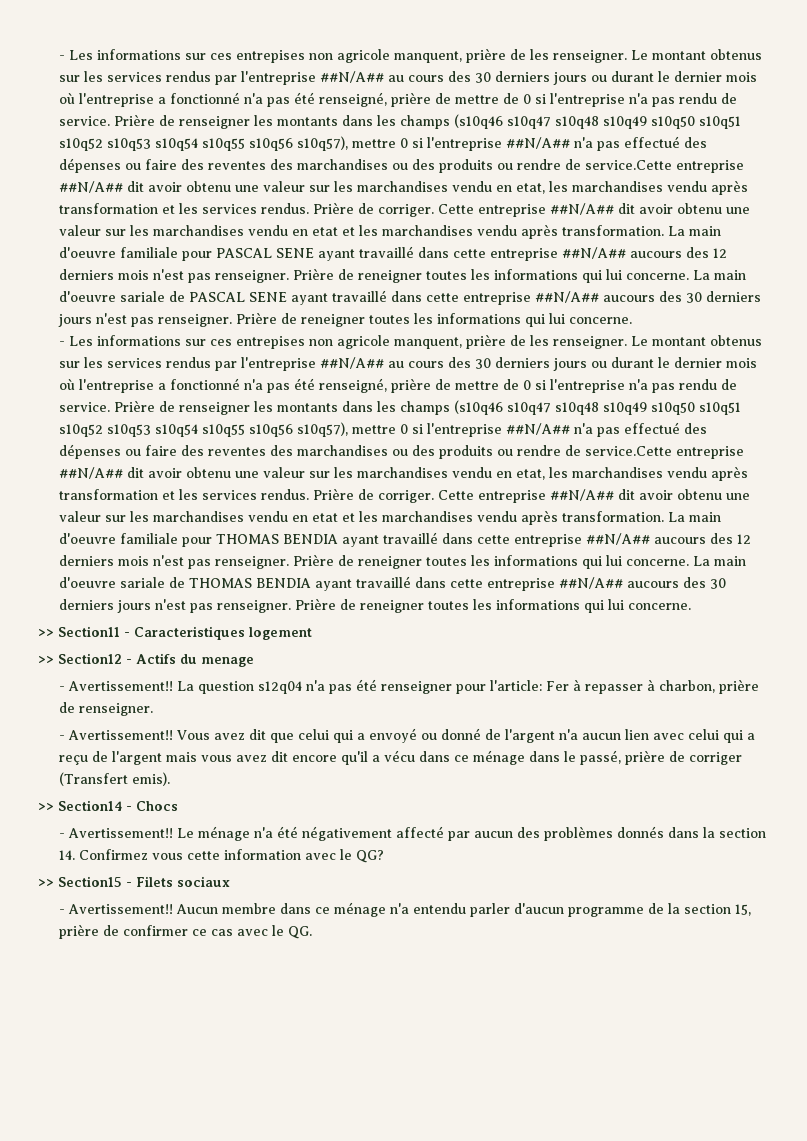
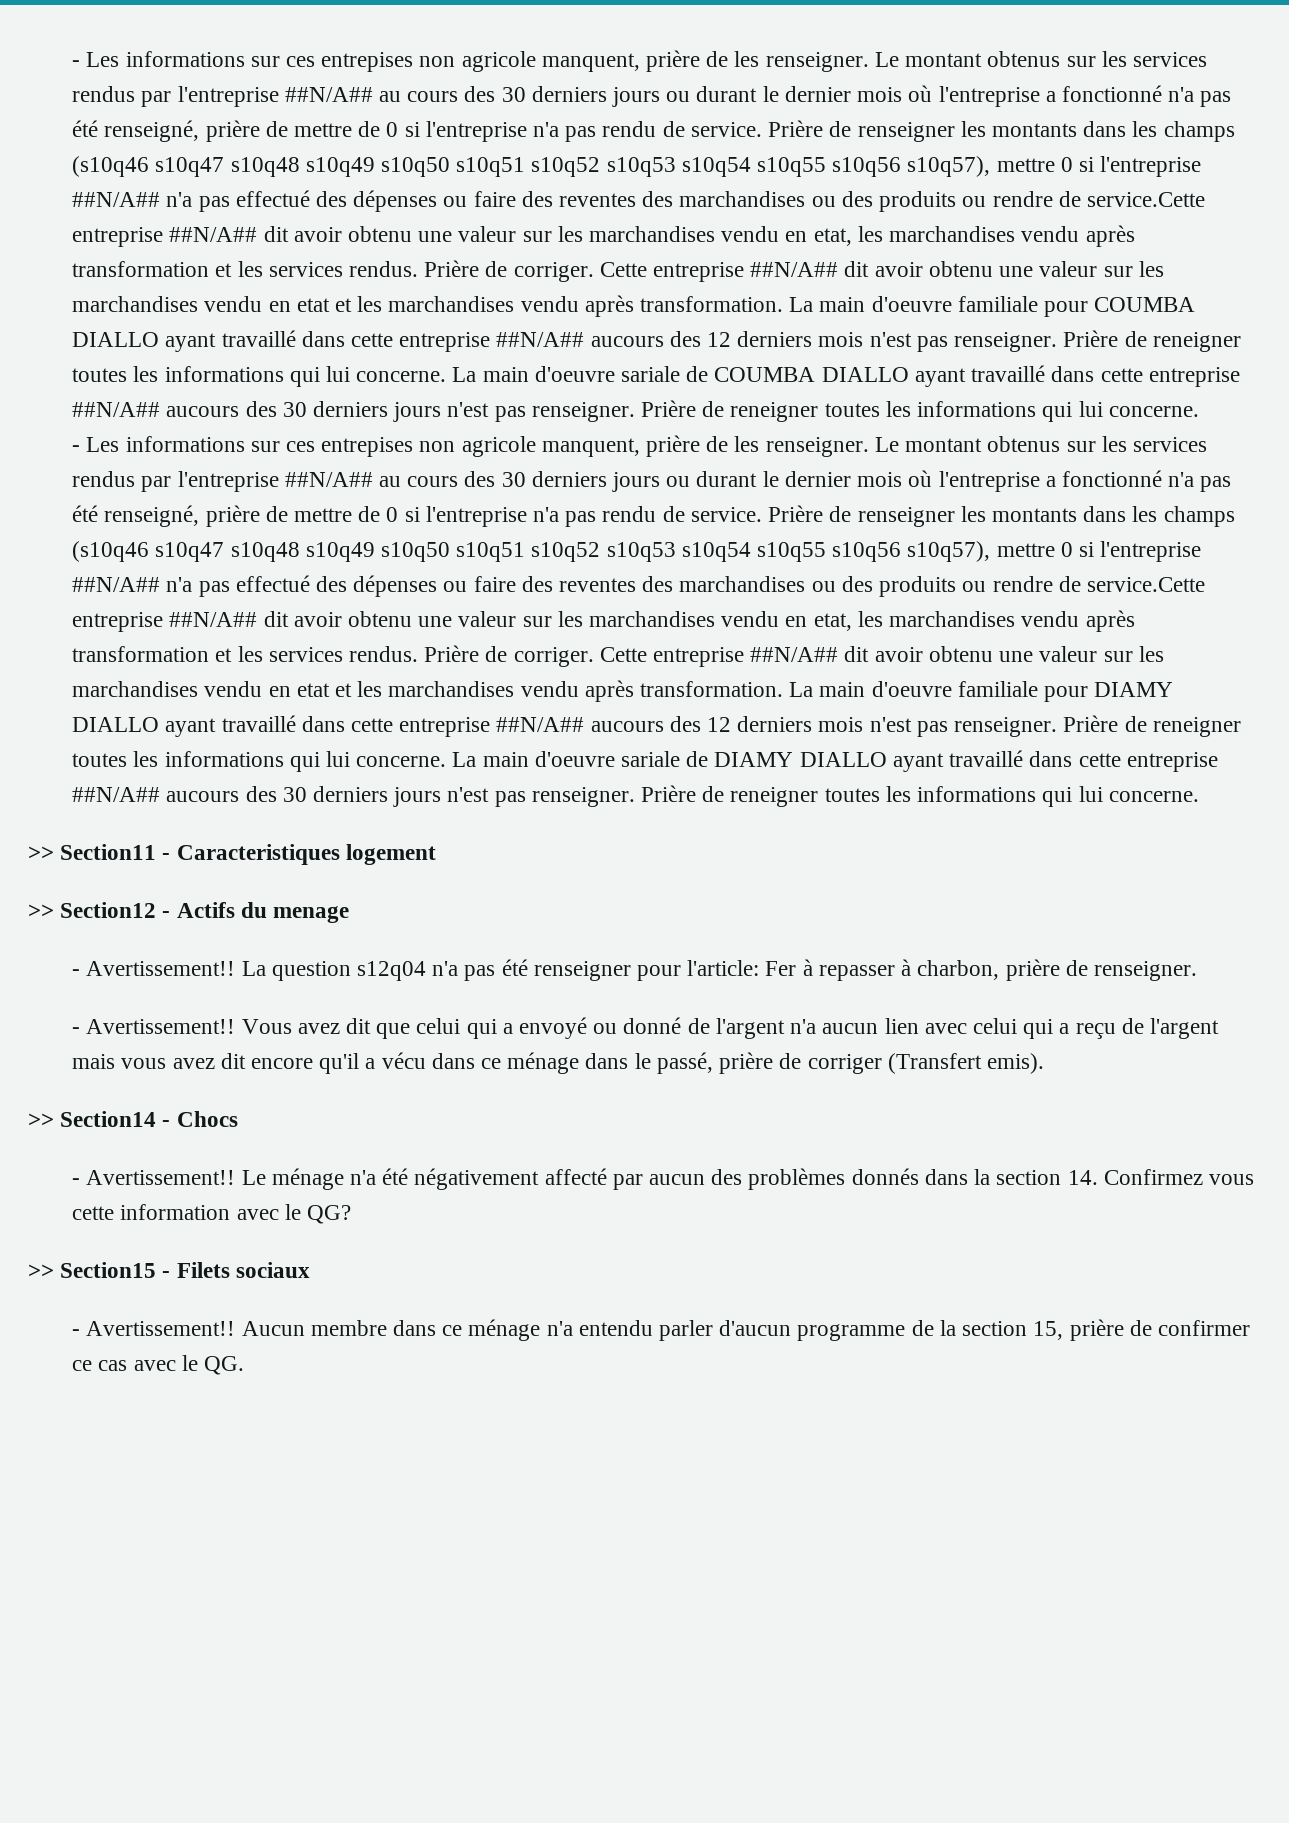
- La main d'oeuvre familiale pour PASCAL SENE ayant travaillé dans cette entreprise ##N/A## aucours des 12 derniers mois n'est pas renseigner.
+ La main d'oeuvre familiale pour COUMBA DIALLO ayant travaillé dans cette entreprise ##N/A## aucours des 12 derniers mois n'est pas renseigner.
- La main d'oeuvre sariale de PASCAL SENE ayant travaillé dans cette entreprise ##N/A## aucours des 30 derniers jours n'est pas renseigner.
+ La main d'oeuvre sariale de COUMBA DIALLO ayant travaillé dans cette entreprise ##N/A## aucours des 30 derniers jours n'est pas renseigner.
- La main d'oeuvre familiale pour THOMAS BENDIA ayant travaillé dans cette entreprise ##N/A## aucours des 12 derniers mois n'est pas renseigner.
+ La main d'oeuvre familiale pour DIAMY DIALLO ayant travaillé dans cette entreprise ##N/A## aucours des 12 derniers mois n'est pas renseigner.
- La main d'oeuvre sariale de THOMAS BENDIA ayant travaillé dans cette entreprise ##N/A## aucours des 30 derniers jours n'est pas renseigner.
+ La main d'oeuvre sariale de DIAMY DIALLO ayant travaillé dans cette entreprise ##N/A## aucours des 30 derniers jours n'est pas renseigner.

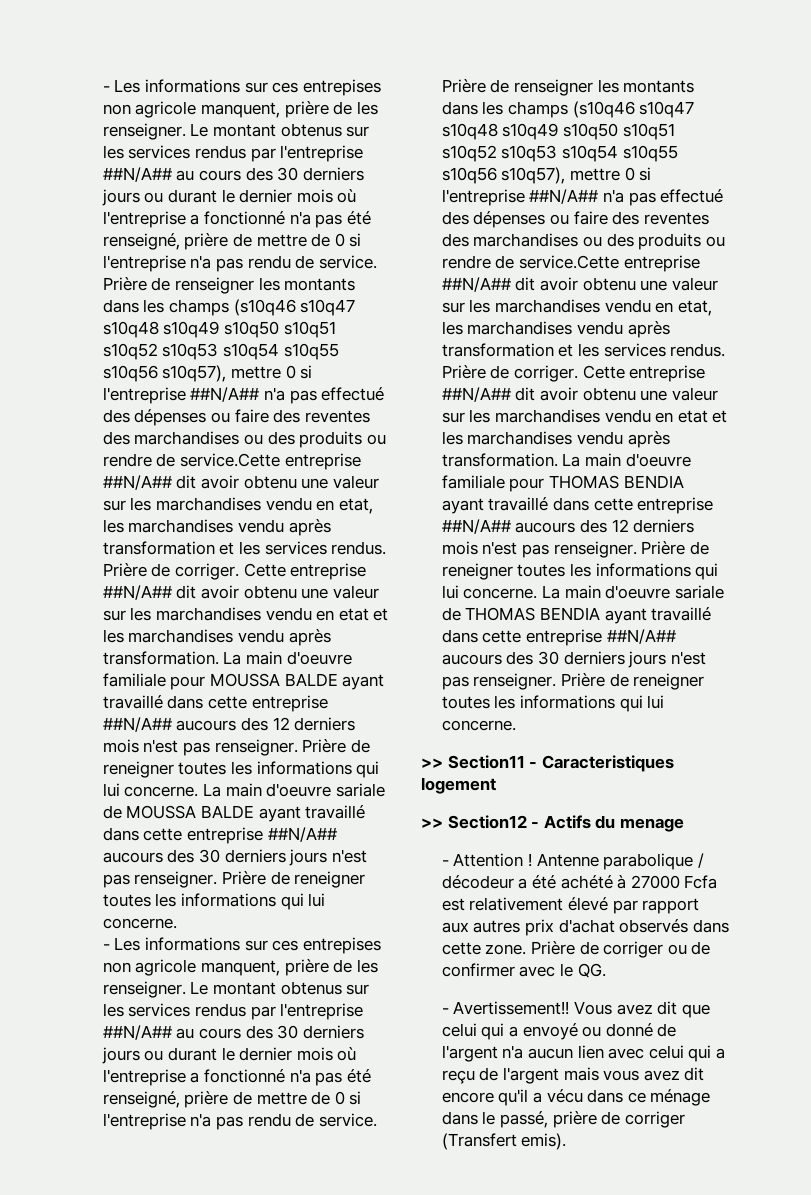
- La main d'oeuvre familiale pour COUMBA DIALLO ayant travaillé dans cette entreprise ##N/A## aucours des 12 derniers mois n'est pas renseigner.
+ La main d'oeuvre familiale pour MOUSSA BALDE ayant travaillé dans cette entreprise ##N/A## aucours des 12 derniers mois n'est pas renseigner.
- La main d'oeuvre sariale de COUMBA DIALLO ayant travaillé dans cette entreprise ##N/A## aucours des 30 derniers jours n'est pas renseigner.
+ La main d'oeuvre sariale de MOUSSA BALDE ayant travaillé dans cette entreprise ##N/A## aucours des 30 derniers jours n'est pas renseigner.
- La main d'oeuvre familiale pour DIAMY DIALLO ayant travaillé dans cette entreprise ##N/A## aucours des 12 derniers mois n'est pas renseigner.
+ La main d'oeuvre familiale pour THOMAS BENDIA ayant travaillé dans cette entreprise ##N/A## aucours des 12 derniers mois n'est pas renseigner.
- La main d'oeuvre sariale de DIAMY DIALLO ayant travaillé dans cette entreprise ##N/A## aucours des 30 derniers jours n'est pas renseigner.
+ La main d'oeuvre sariale de THOMAS BENDIA ayant travaillé dans cette entreprise ##N/A## aucours des 30 derniers jours n'est pas renseigner.
- - Avertissement!! La question s12q04 n'a pas été renseigner pour l'article: Fer à repasser à charbon, prière de renseigner.
+ - Attention ! Antenne parabolique / décodeur a été achété à 27000 Fcfa est relativement élevé par rapport aux autres prix d'achat observés dans cette zone. Prière de corriger ou de confirmer avec le QG.
- >> Section14 - Chocs
- - Avertissement!! Le ménage n'a été négativement affecté par aucun des problèmes donnés dans la section 14. Confirmez vous cette information avec le QG?
- >> Section15 - Filets sociaux
- - Avertissement!! Aucun membre dans ce ménage n'a entendu parler d'aucun programme de la section 15, prière de confirmer ce cas avec le QG.

